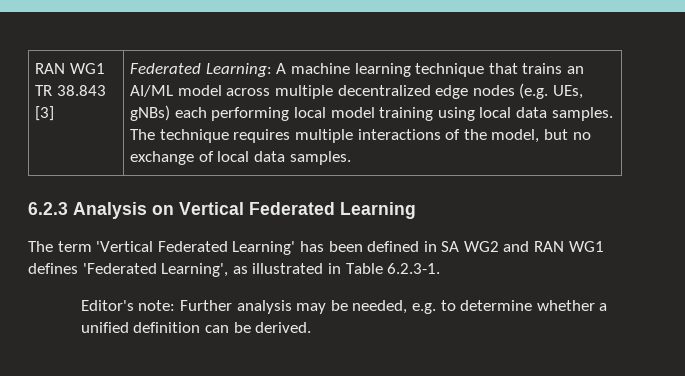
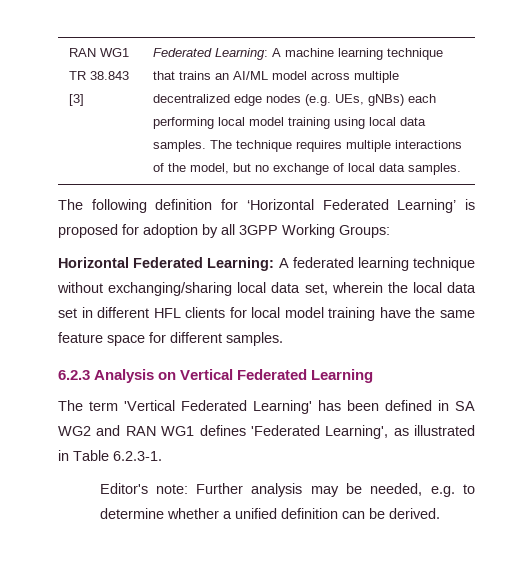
+ The following definition for ‘Horizontal Federated Learning’ is proposed for adoption by all 3GPP Working Groups:
+ Horizontal Federated Learning: A federated learning technique without exchanging/sharing local data set, wherein the local data set in different HFL clients for local model training have the same feature space for different samples.

